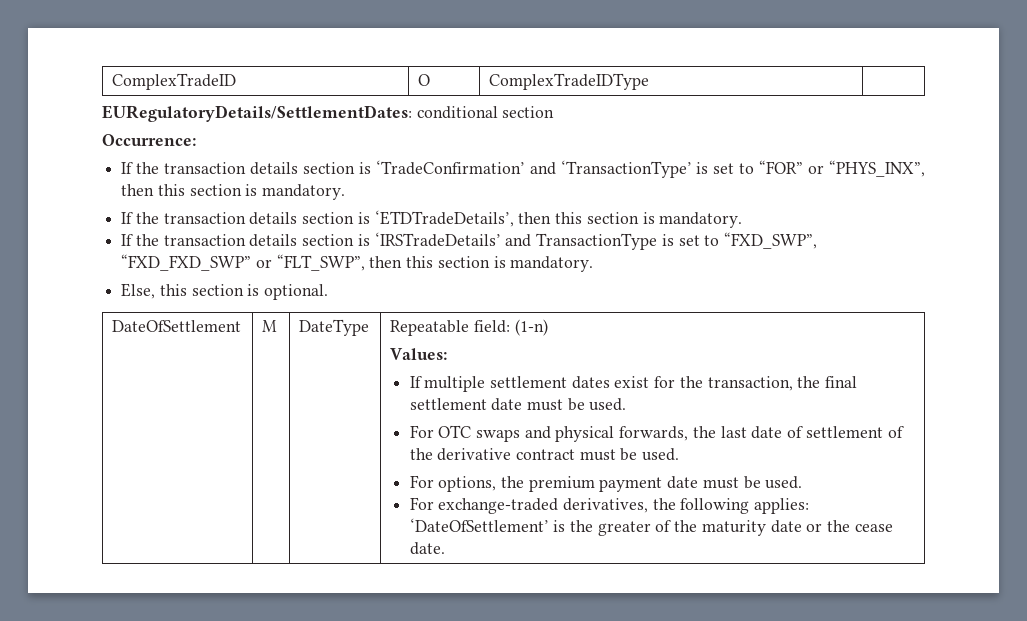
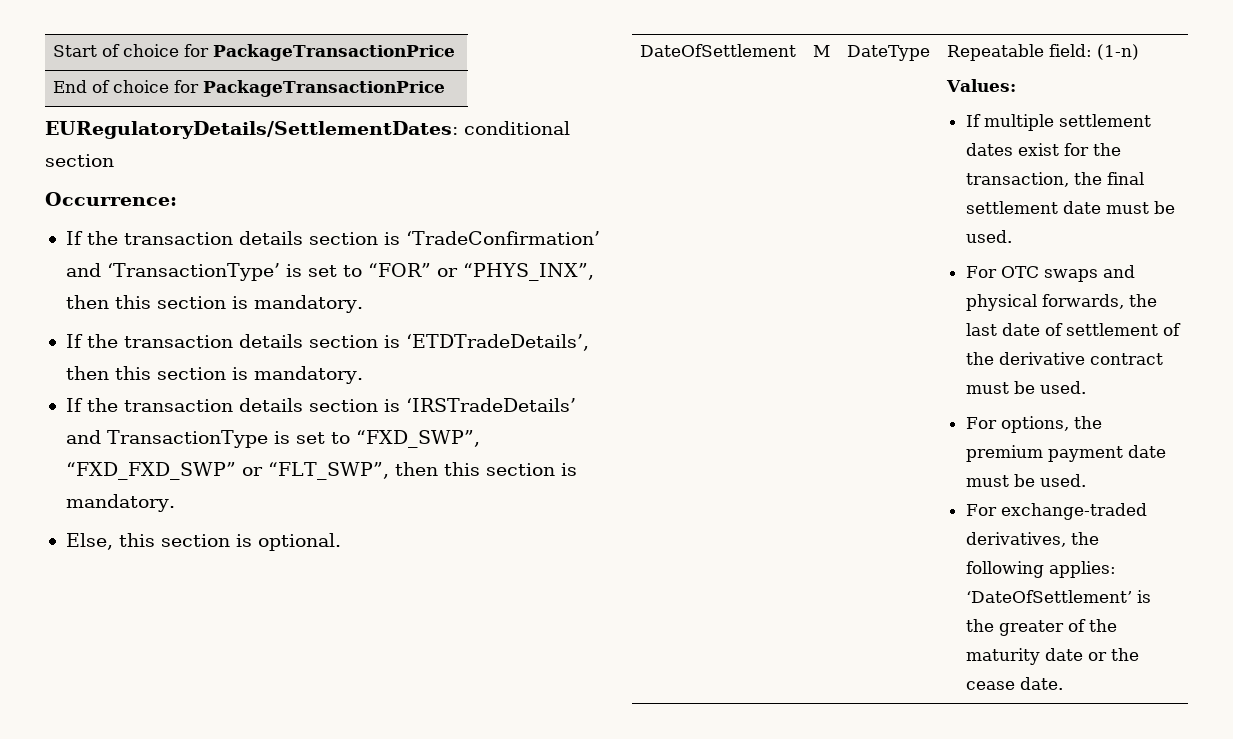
- ComplexTradeID | O | ComplexTradeIDType |
+ Start of choice for PackageTransactionPrice
+ End of choice for PackageTransactionPrice

